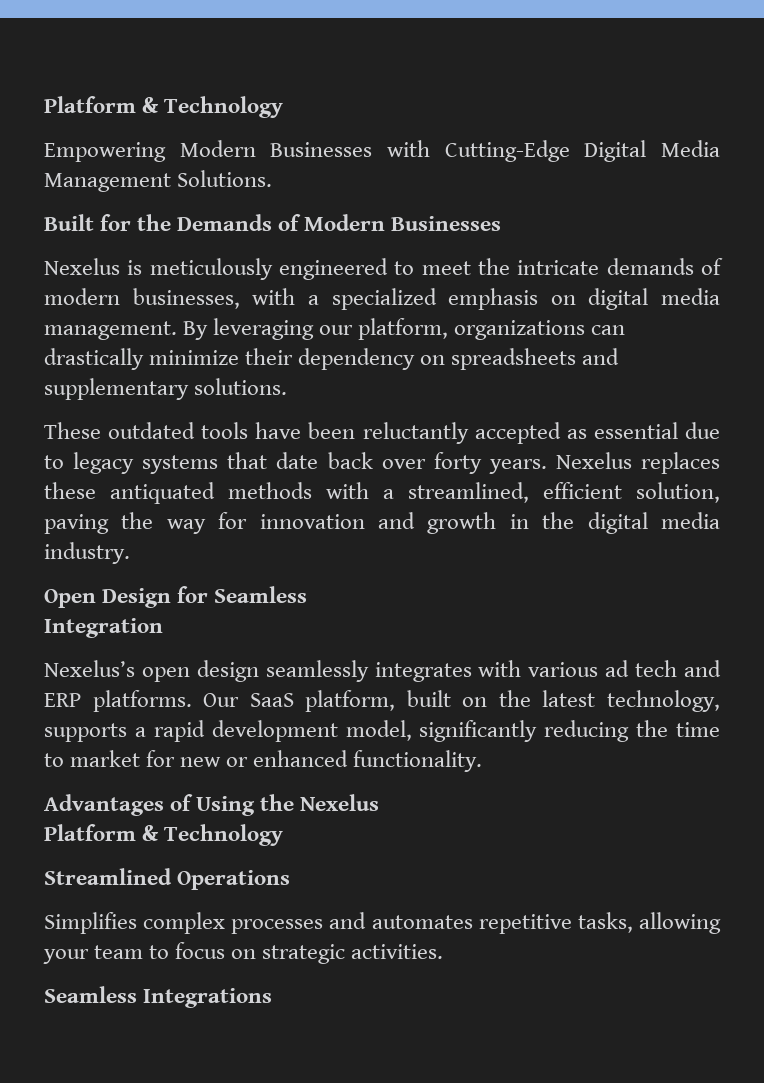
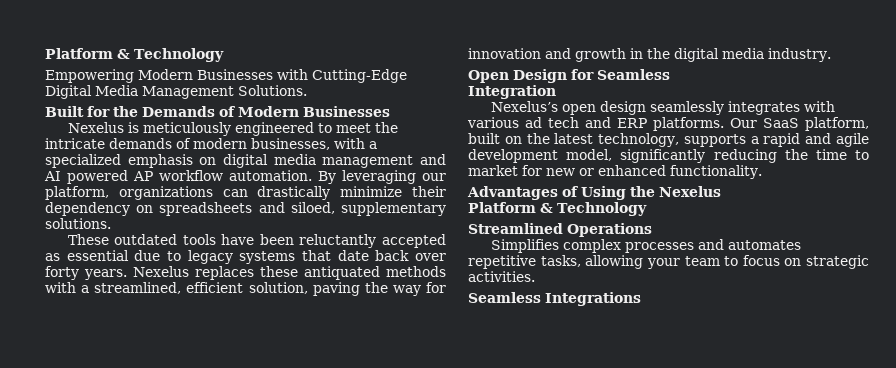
- Nexelus is meticulously engineered to meet the intricate demands of modern businesses, with a specialized emphasis on digital media management.
+ Nexelus is meticulously engineered to meet the intricate demands of modern businesses, with a specialized emphasis on digital media management and AI powered AP workflow automation.
- By leveraging our platform, organizations can drastically minimize their dependency on spreadsheets and supplementary solutions.
+ By leveraging our platform, organizations can drastically minimize their dependency on spreadsheets and siloed, supplementary solutions.
- Our SaaS platform, built on the latest technology, supports a rapid development model, significantly reducing the time to market for new or enhanced functionality.
+ Our SaaS platform, built on the latest technology, supports a rapid and agile development model, significantly reducing the time to market for new or enhanced functionality.

